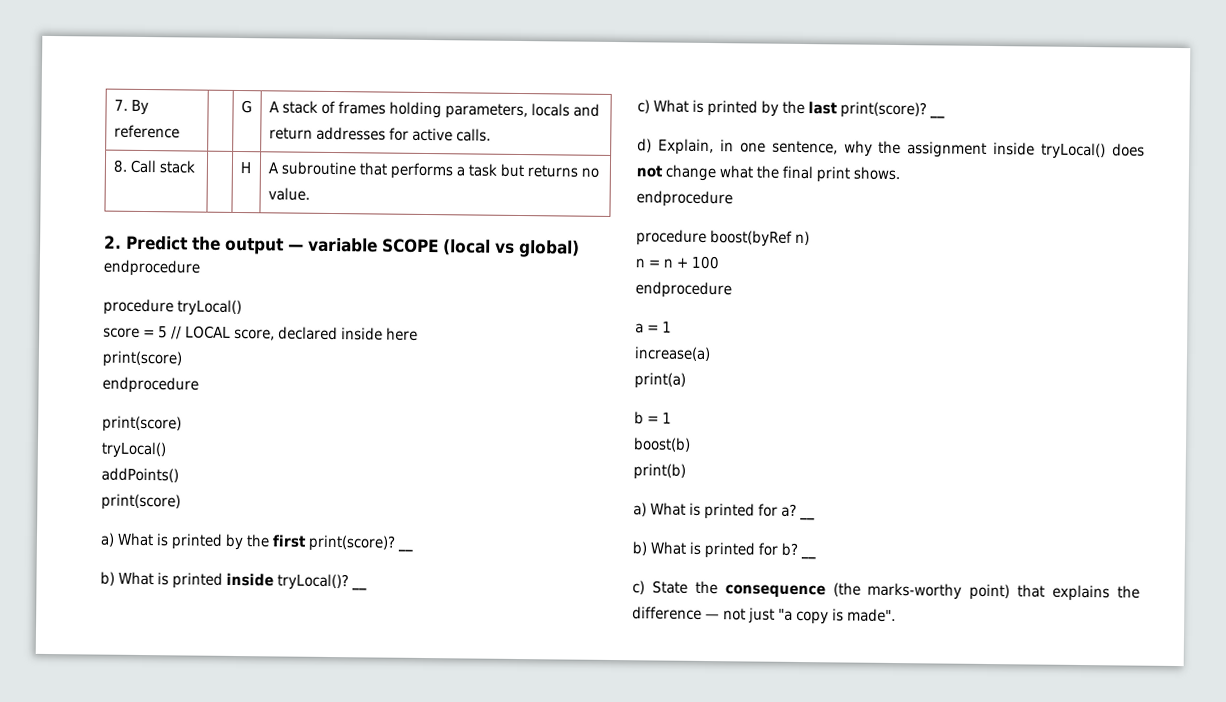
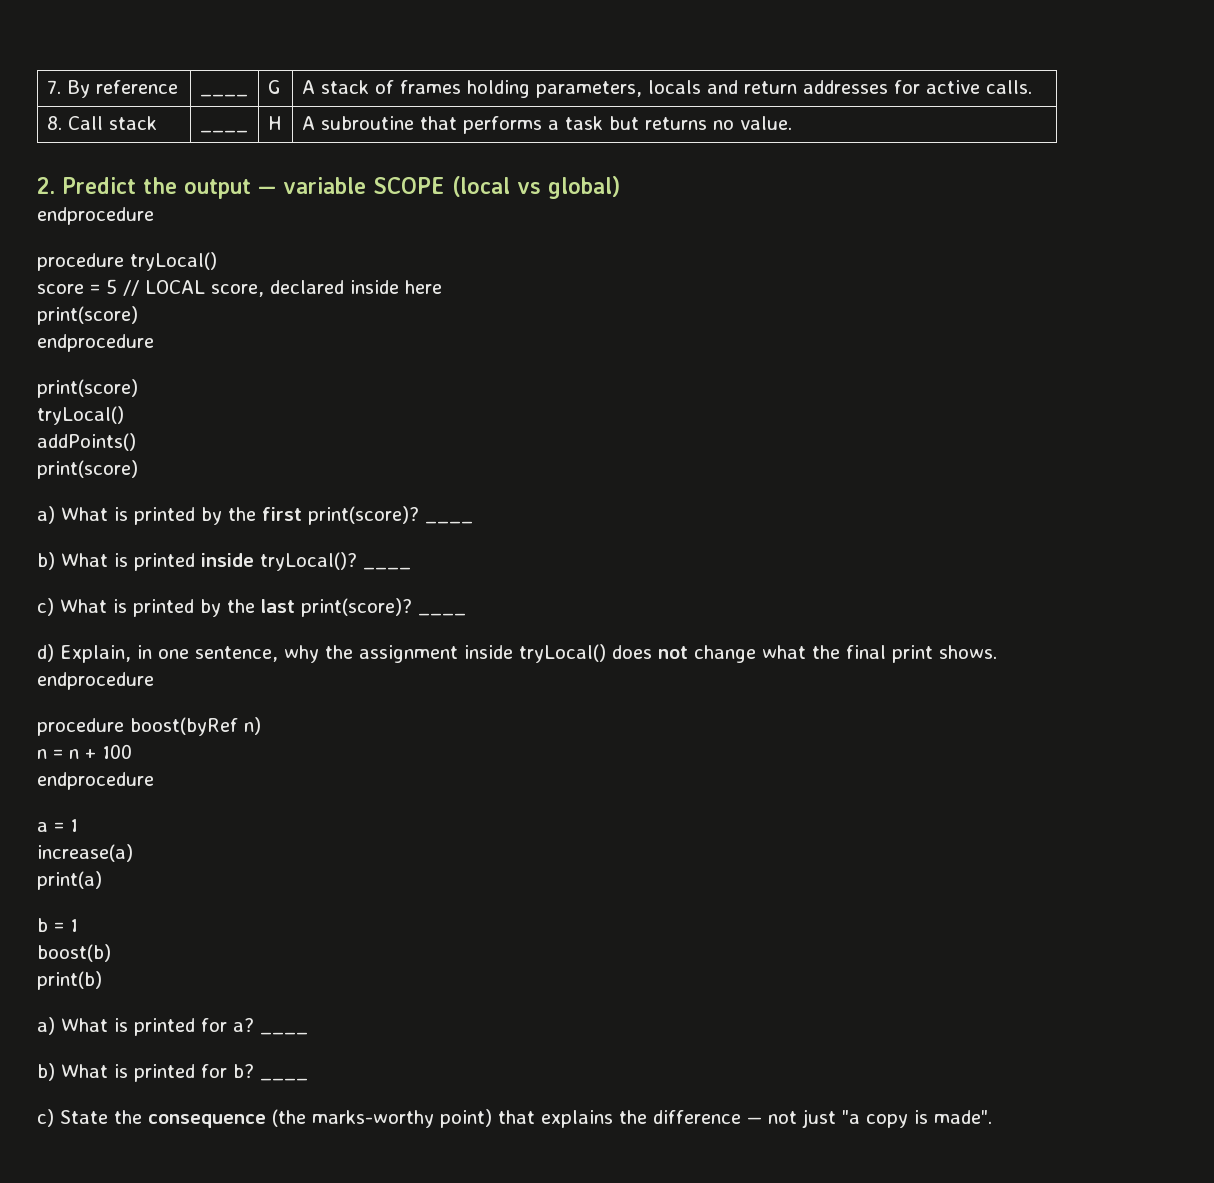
- 7. By reference | | G | A stack of frames holding parameters, locals and return addresses for active calls.
+ 7. By reference | ____ | G | A stack of frames holding parameters, locals and return addresses for active calls.
- 8. Call stack | | H | A subroutine that performs a task but returns no value.
+ 8. Call stack | ____ | H | A subroutine that performs a task but returns no value.
- a) What is printed by the first print(score)? __
+ a) What is printed by the first print(score)? ____
- b) What is printed inside tryLocal()? __
+ b) What is printed inside tryLocal()? ____
- c) What is printed by the last print(score)? __
+ c) What is printed by the last print(score)? ____
- a) What is printed for a? __
+ a) What is printed for a? ____
- b) What is printed for b? __
+ b) What is printed for b? ____

